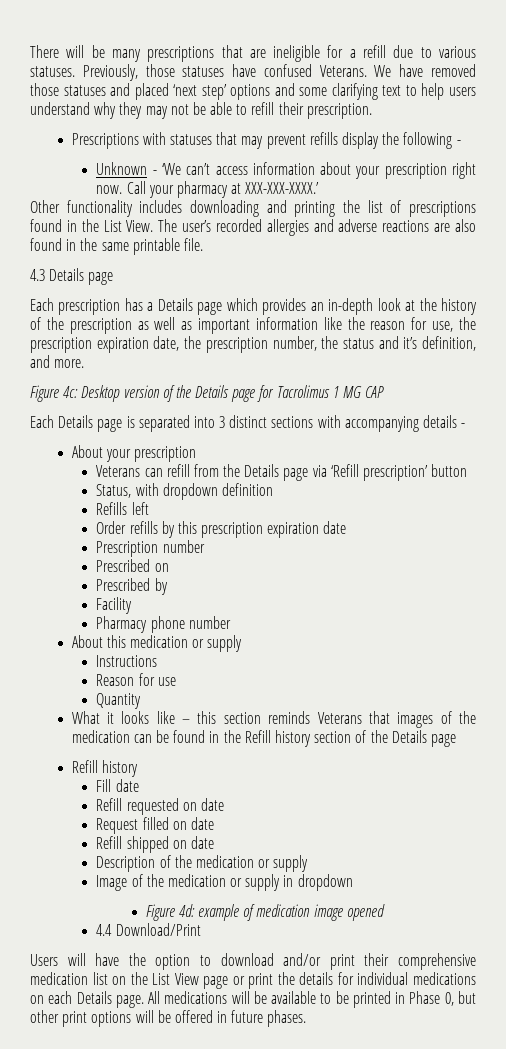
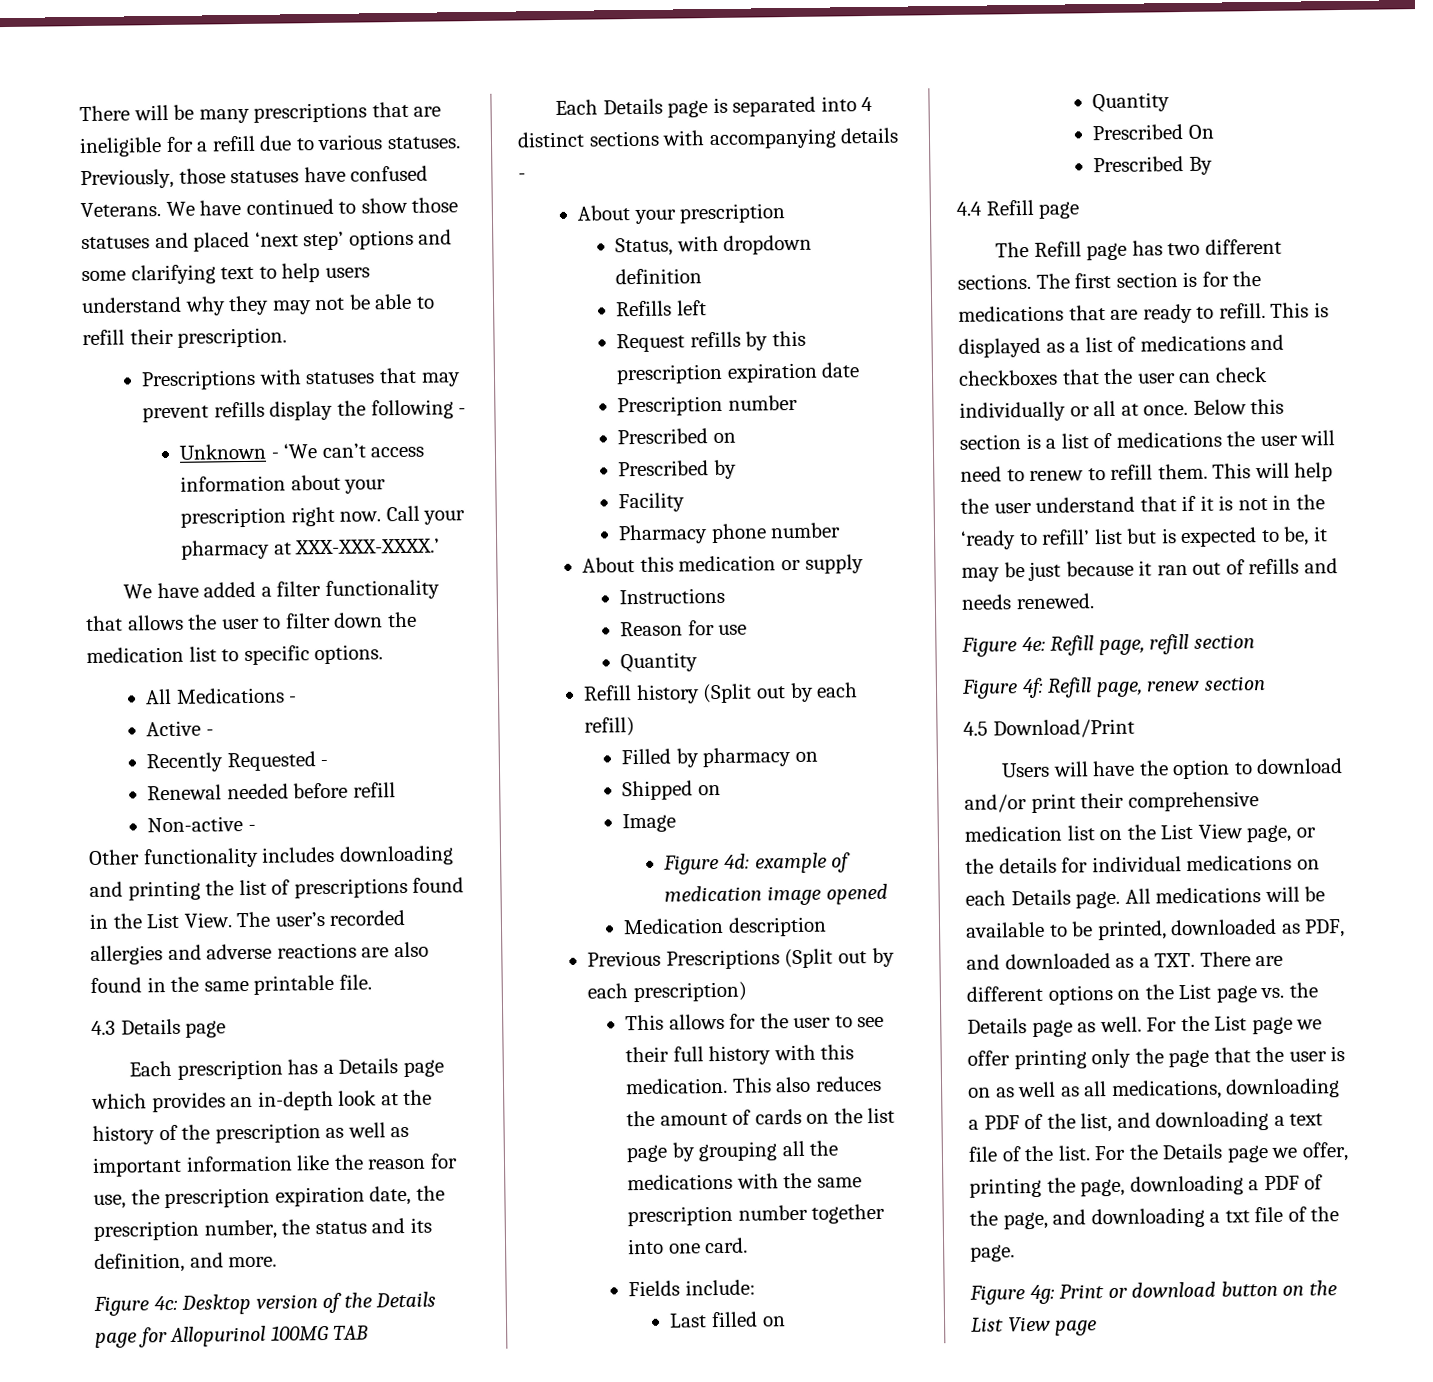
- We have removed those statuses and placed ‘next step’ options and some clarifying text to help users understand why they may not be able to refill their prescription.
+ We have continued to show those statuses and placed ‘next step’ options and some clarifying text to help users understand why they may not be able to refill their prescription.
+ We have added a filter functionality that allows the user to filter down the medication list to specific options.
+ All Medications -
+ Active -
+ Recently Requested -
+ Renewal needed before refill
+ Non-active -
- Each prescription has a Details page which provides an in-depth look at the history of the prescription as well as important information like the reason for use, the prescription expiration date, the prescription number, the status and it’s definition, and more.
+ Each prescription has a Details page which provides an in-depth look at the history of the prescription as well as important information like the reason for use, the prescription expiration date, the prescription number, the status and its definition, and more.
- Figure 4c: Desktop version of the Details page for Tacrolimus 1 MG CAP
+ Figure 4c: Desktop version of the Details page for Allopurinol 100MG TAB
- Each Details page is separated into 3 distinct sections with accompanying details -
+ Each Details page is separated into 4 distinct sections with accompanying details -
- Veterans can refill from the Details page via ‘Refill prescription’ button
- Order refills by this prescription expiration date
+ Request refills by this prescription expiration date
- What it looks like – this section reminds Veterans that images of the medication can be found in the Refill history section of the Details page
- Refill history
- Fill date
- Refill requested on date
- Request filled on date
- Refill shipped on date
- Description of the medication or supply
- Image of the medication or supply in dropdown
+ Refill history (Split out by each refill)
+ Filled by pharmacy on
+ Shipped on
+ Image
- 4.4 Download/Print
+ Medication description
+ Previous Prescriptions (Split out by each prescription)
+ This allows for the user to see their full history with this medication. This also reduces the amount of cards on the list page by grouping all the medications with the same prescription number together into one card.
+ Fields include:
+ Last filled on
+ Quantity
+ Prescribed On
+ Prescribed By
+ 4.4 Refill page
+ The Refill page has two different sections. The first section is for the medications that are ready to refill. This is displayed as a list of medications and checkboxes that the user can check individually or all at once. Below this section is a list of medications the user will need to renew to refill them. This will help the user understand that if it is not in the ‘ready to refill’ list but is expected to be, it may be just because it ran out of refills and needs renewed.
+ Figure 4e: Refill page, refill section
+ Figure 4f: Refill page, renew section
+ 4.5 Download/Print
- Users will have the option to download and/or print their comprehensive medication list on the List View page or print the details for individual medications on each Details page.
+ Users will have the option to download and/or print their comprehensive medication list on the List View page, or the details for individual medications on each Details page.
- All medications will be available to be printed in Phase 0, but other print options will be offered in future phases.
+ All medications will be available to be printed, downloaded as PDF, and downloaded as a TXT. There are different options on the List page vs. the Details page as well. For the List page we offer printing only the page that the user is on as well as all medications, downloading a PDF of the list, and downloading a text file of the list. For the Details page we offer, printing the page, downloading a PDF of the page, and downloading a txt file of the page.
+ Figure 4g: Print or download button on the List View page

